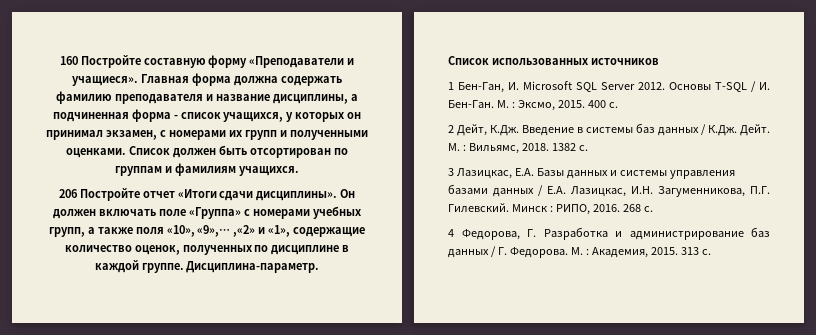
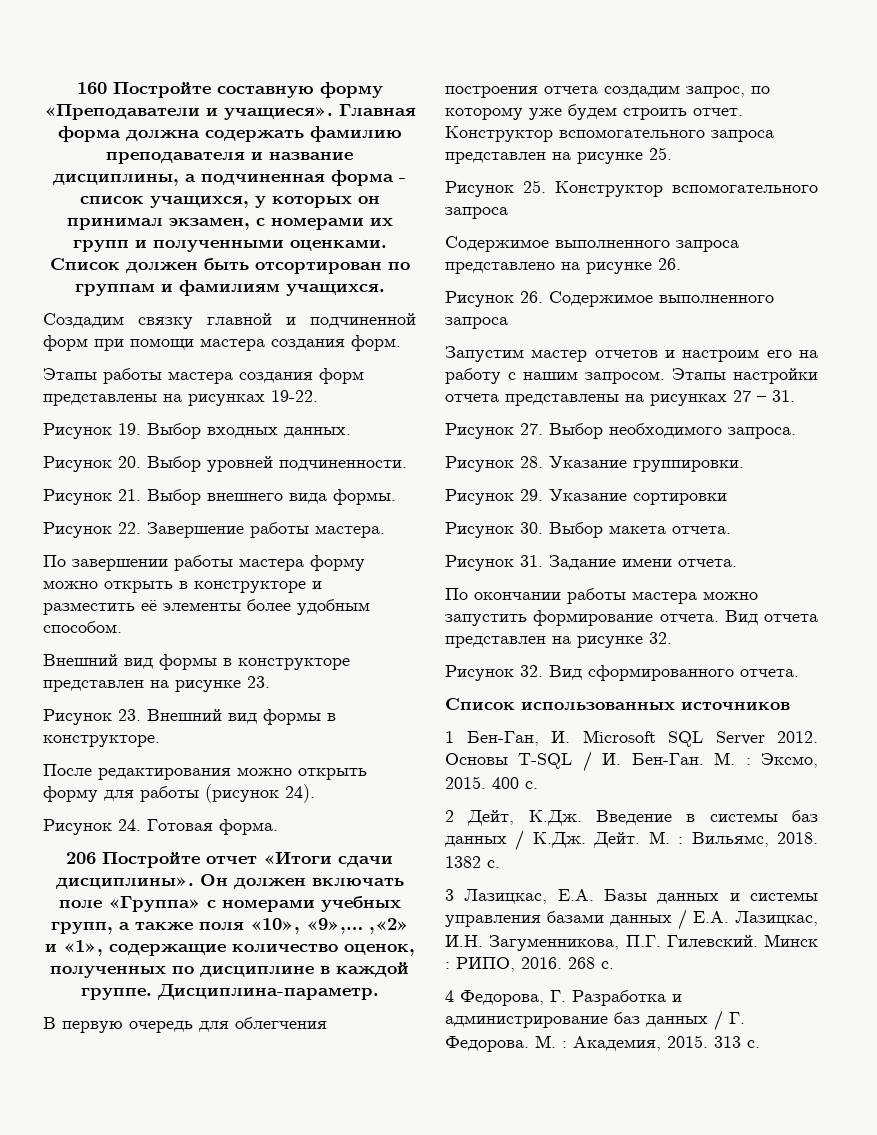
+ Создадим связку главной и подчиненной форм при помощи мастера создания форм.
+ Этапы работы мастера создания форм представлены на рисунках 19-22.
+ Рисунок 19. Выбор входных данных.
+ Рисунок 20. Выбор уровней подчиненности.
+ Рисунок 21. Выбор внешнего вида формы.
+ Рисунок 22. Завершение работы мастера.
+ По завершении работы мастера форму можно открыть в конструкторе и разместить её элементы более удобным способом.
+ Внешний вид формы в конструкторе представлен на рисунке 23.
+ Рисунок 23. Внешний вид формы в конструкторе.
+ После редактирования можно открыть форму для работы (рисунок 24).
+ Рисунок 24. Готовая форма.
+ В первую очередь для облегчения построения отчета создадим запрос, по которому уже будем строить отчет. Конструктор вспомогательного запроса представлен на рисунке 25.
+ Рисунок 25. Конструктор вспомогательного запроса
+ Содержимое выполненного запроса представлено на рисунке 26.
+ Рисунок 26. Содержимое выполненного запроса
+ Запустим мастер отчетов и настроим его на работу с нашим запросом. Этапы настройки отчета представлены на рисунках 27 – 31.
+ Рисунок 27. Выбор необходимого запроса.
+ Рисунок 28. Указание группировки.
+ Рисунок 29. Указание сортировки
+ Рисунок 30. Выбор макета отчета.
+ Рисунок 31. Задание имени отчета.
+ По окончании работы мастера можно запустить формирование отчета. Вид отчета представлен на рисунке 32.
+ Рисунок 32. Вид сформированного отчета.

